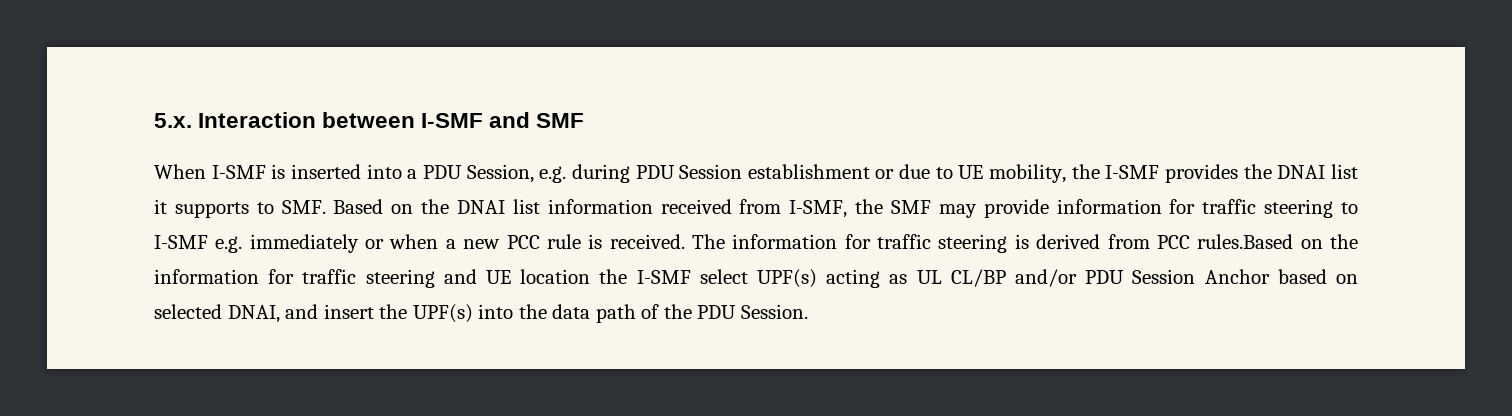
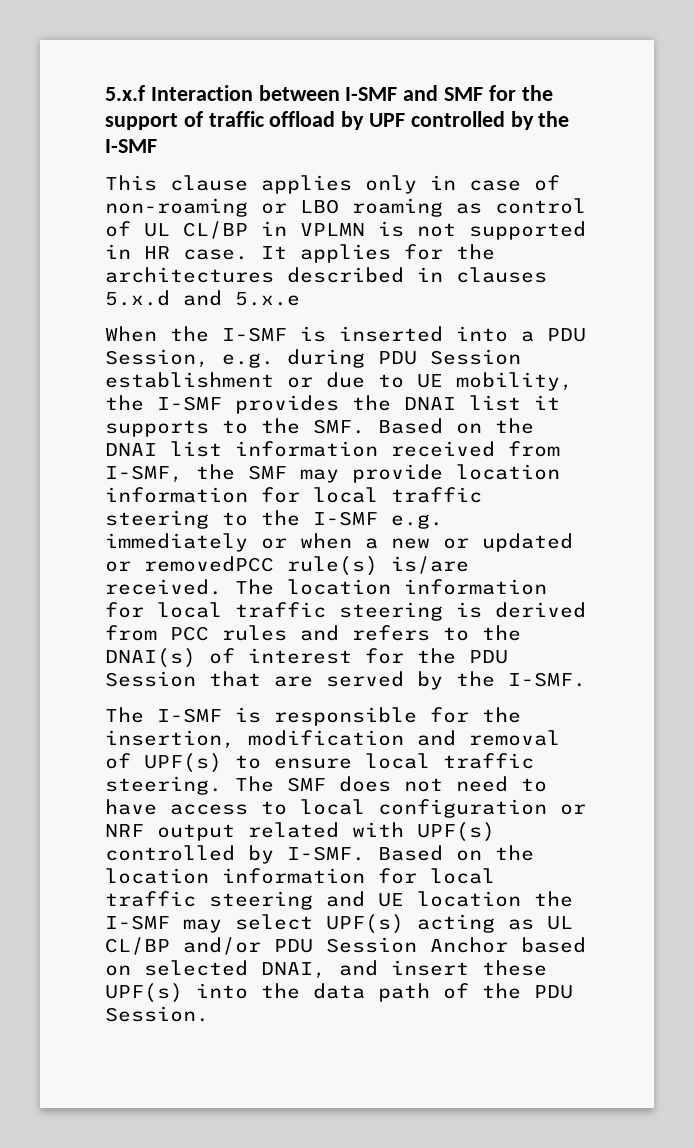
- 5.x. Interaction between I-SMF and SMF
+ 5.x.f Interaction between I-SMF and SMF for the support of traffic offload by UPF controlled by the I-SMF
+ This clause applies only in case of non-roaming or LBO roaming as control of UL CL/BP in VPLMN is not supported in HR case. It applies for the architectures described in clauses 5.x.d and 5.x.e
- When I-SMF is inserted into a PDU Session, e.g. during PDU Session establishment or due to UE mobility, the I-SMF provides the DNAI list it supports to SMF. Based on the DNAI list information received from I-SMF, the SMF may provide information for traffic steering to I-SMF e.g. immediately or when a new PCC rule is received.
+ When the I-SMF is inserted into a PDU Session, e.g. during PDU Session establishment or due to UE mobility, the I-SMF provides the DNAI list it supports to the SMF. Based on the DNAI list information received from I-SMF, the SMF may provide location information for local traffic steering to the I-SMF e.g. immediately or when a new or updated or removedPCC rule(s) is/are received.
- The information for traffic steering is derived from PCC rules.Based on the information for traffic steering and UE location the I-SMF select UPF(s) acting as UL CL/BP and/or PDU Session Anchor based on selected DNAI, and insert the UPF(s) into the data path of the PDU Session.
+ The location information for local traffic steering is derived from PCC rules and refers to the DNAI(s) of interest for the PDU Session that are served by the I-SMF.
+ The I-SMF is responsible for the insertion, modification and removal of UPF(s) to ensure local traffic steering. The SMF does not need to have access to local configuration or NRF output related with UPF(s) controlled by I-SMF. Based on the location information for local traffic steering and UE location the I-SMF may select UPF(s) acting as UL CL/BP and/or PDU Session Anchor based on selected DNAI, and insert these UPF(s) into the data path of the PDU Session.

